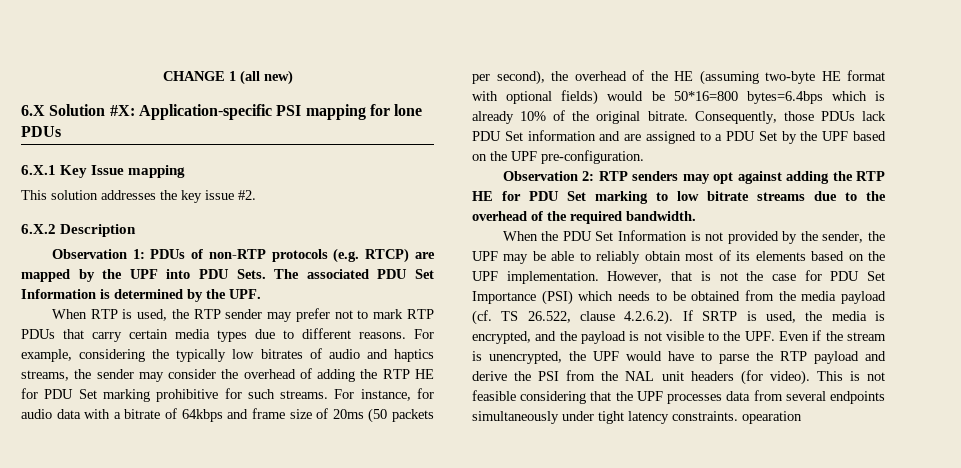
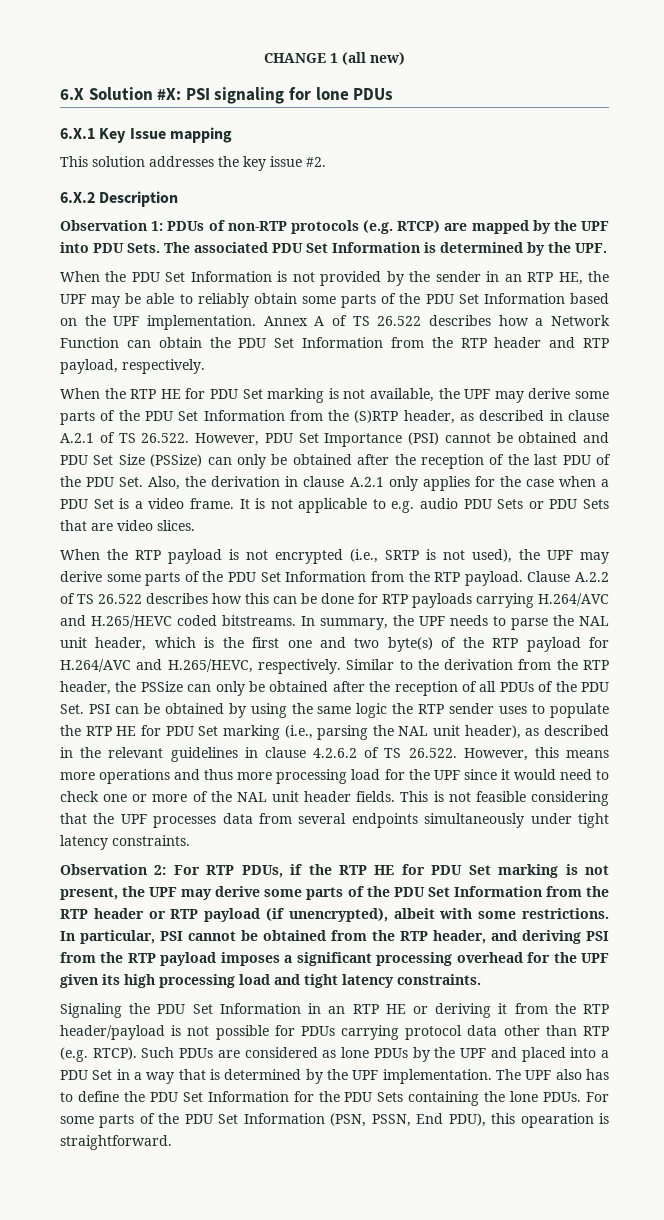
- 6.X Solution #X: Application-specific PSI mapping for lone PDUs
+ 6.X Solution #X: PSI signaling for lone PDUs
- When RTP is used, the RTP sender may prefer not to mark RTP PDUs that carry certain media types due to different reasons. For example, considering the typically low bitrates of audio and haptics streams, the sender may consider the overhead of adding the RTP HE for PDU Set marking prohibitive for such streams. For instance, for audio data with a bitrate of 64kbps and frame size of 20ms (50 packets per second), the overhead of the HE (assuming two-byte HE format with optional fields) would be 50*16=800 bytes=6.4bps which is already 10% of the original bitrate. Consequently, those PDUs lack PDU Set information and are assigned to a PDU Set by the UPF based on the UPF pre-configuration.
- Observation 2: RTP senders may opt against adding the RTP HE for PDU Set marking to low bitrate streams due to the overhead of the required bandwidth.
- When the PDU Set Information is not provided by the sender, the UPF may be able to reliably obtain most of its elements based on the UPF implementation.
+ When the PDU Set Information is not provided by the sender in an RTP HE, the UPF may be able to reliably obtain some parts of the PDU Set Information based on the UPF implementation.
- However, that is not the case for PDU Set Importance (PSI) which needs to be obtained from the media payload (cf. TS 26.522, clause 4.2.6.2). If SRTP is used, the media is encrypted, and the payload is not visible to the UPF. Even if the stream is unencrypted, the UPF would have to parse the RTP payload and derive the PSI from the NAL unit headers (for video).
+ Annex A of TS 26.522 describes how a Network Function can obtain the PDU Set Information from the RTP header and RTP payload, respectively.
+ When the RTP HE for PDU Set marking is not available, the UPF may derive some parts of the PDU Set Information from the (S)RTP header, as described in clause A.2.1 of TS 26.522. However, PDU Set Importance (PSI) cannot be obtained and PDU Set Size (PSSize) can only be obtained after the reception of the last PDU of the PDU Set. Also, the derivation in clause A.2.1 only applies for the case when a PDU Set is a video frame. It is not applicable to e.g. audio PDU Sets or PDU Sets that are video slices.
+ When the RTP payload is not encrypted (i.e., SRTP is not used), the UPF may derive some parts of the PDU Set Information from the RTP payload. Clause A.2.2 of TS 26.522 describes how this can be done for RTP payloads carrying H.264/AVC and H.265/HEVC coded bitstreams. In summary, the UPF needs to parse the NAL unit header, which is the first one and two byte(s) of the RTP payload for H.264/AVC and H.265/HEVC, respectively. Similar to the derivation from the RTP header, the PSSize can only be obtained after the reception of all PDUs of the PDU Set. PSI can be obtained by using the same logic the RTP sender uses to populate the RTP HE for PDU Set marking (i.e., parsing the NAL unit header), as described in the relevant guidelines in clause 4.2.6.2 of TS 26.522. However, this means more operations and thus more processing load for the UPF since it would need to check one or more of the NAL unit header fields.
- This is not feasible considering that the UPF processes data from several endpoints simultaneously under tight latency constraints. opearation
+ This is not feasible considering that the UPF processes data from several endpoints simultaneously under tight latency constraints.
+ Observation 2: For RTP PDUs, if the RTP HE for PDU Set marking is not present, the UPF may derive some parts of the PDU Set Information from the RTP header or RTP payload (if unencrypted), albeit with some restrictions. In particular, PSI cannot be obtained from the RTP header, and deriving PSI from the RTP payload imposes a significant processing overhead for the UPF given its high processing load and tight latency constraints.
+ Signaling the PDU Set Information in an RTP HE or deriving it from the RTP header/payload is not possible for PDUs carrying protocol data other than RTP (e.g. RTCP). Such PDUs are considered as lone PDUs by the UPF and placed into a PDU Set in a way that is determined by the UPF implementation. The UPF also has to define the PDU Set Information for the PDU Sets containing the lone PDUs. For some parts of the PDU Set Information (PSN, PSSN, End PDU), this opearation is straightforward.

